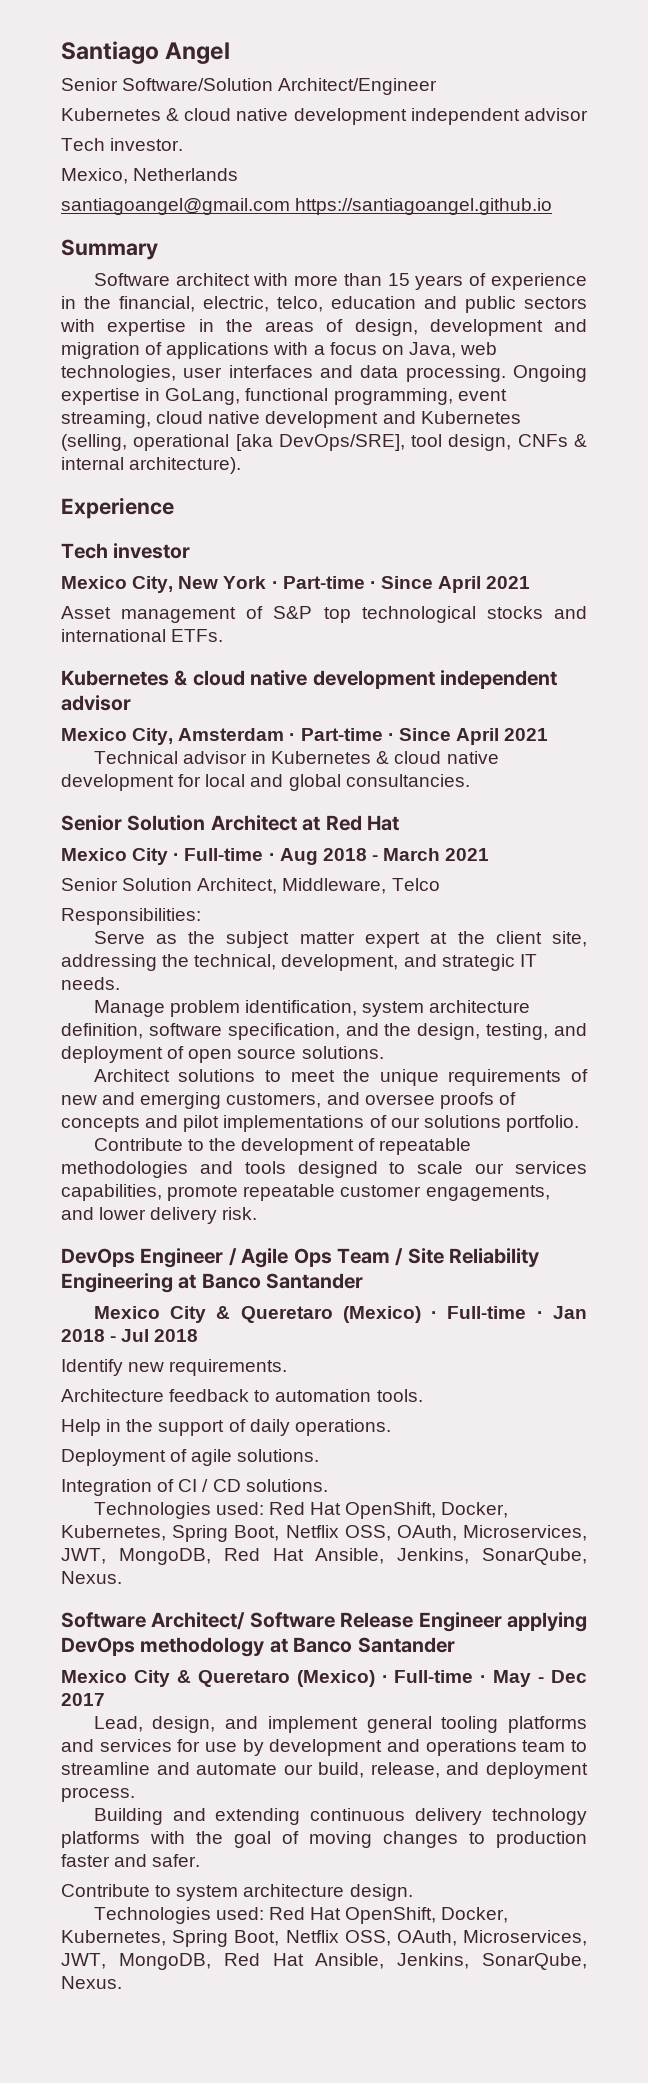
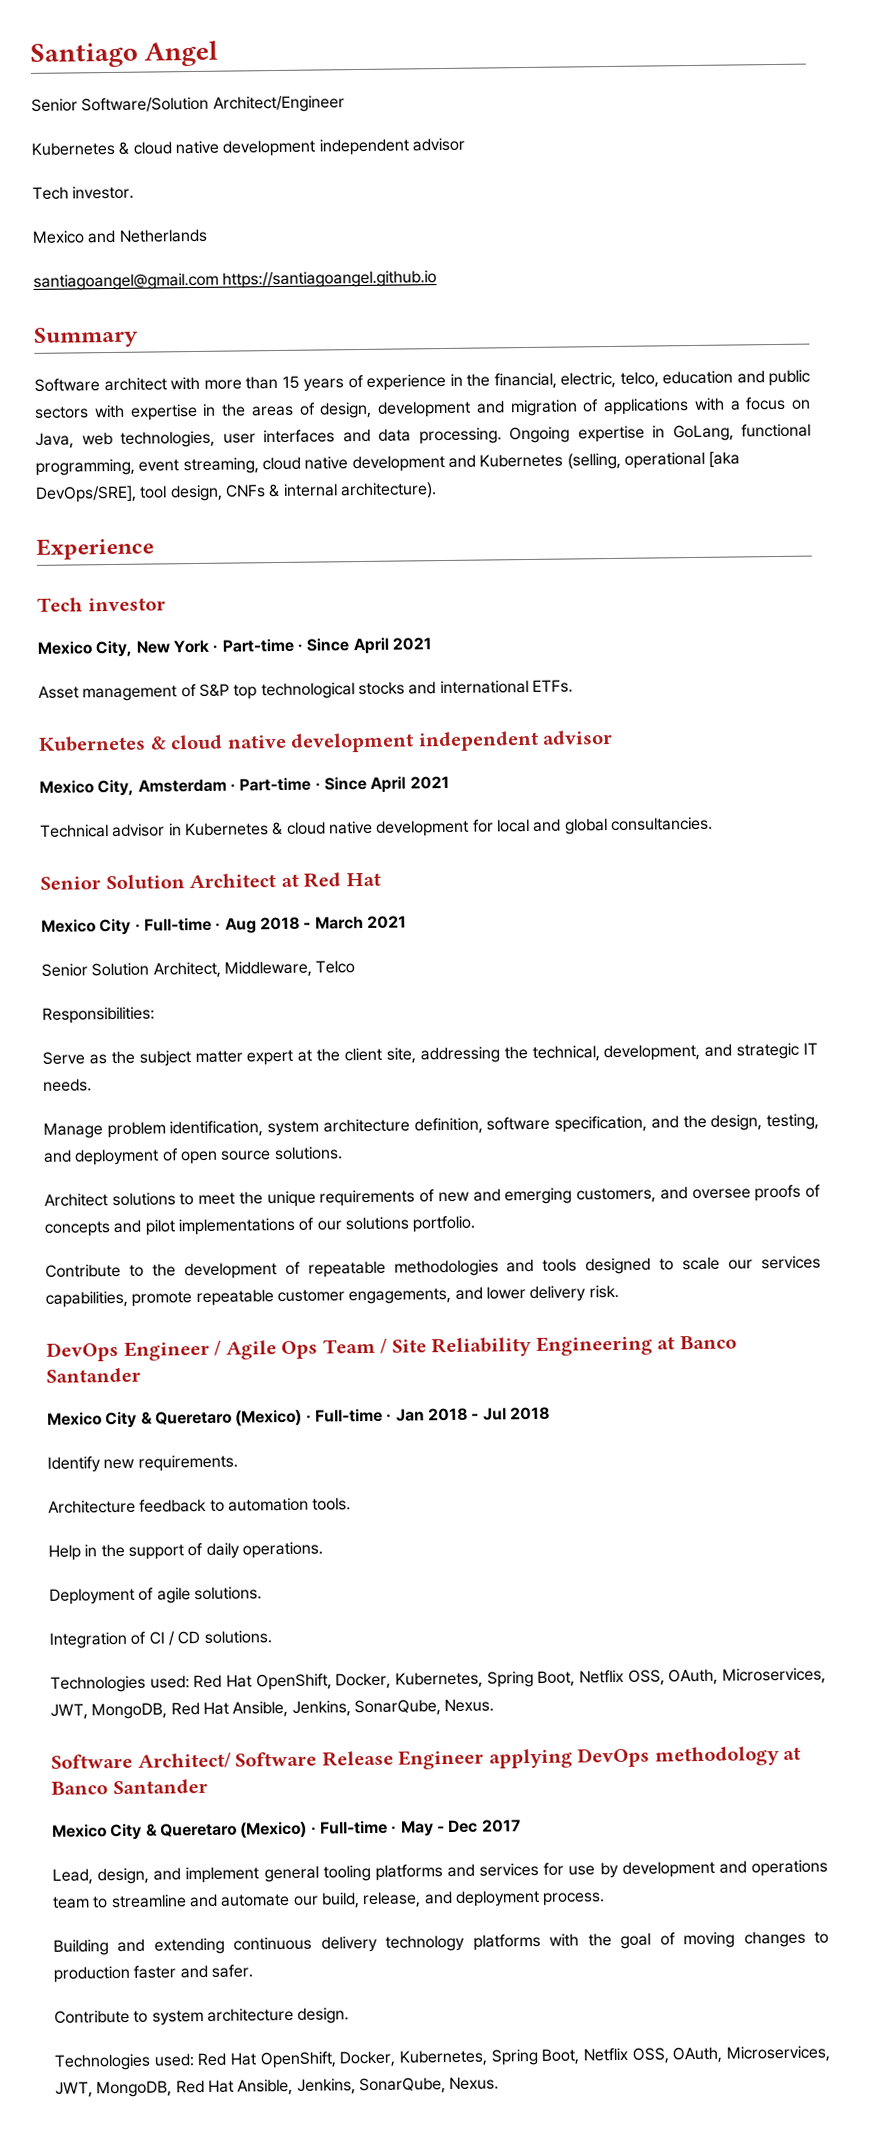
- Mexico, Netherlands
+ Mexico and Netherlands

